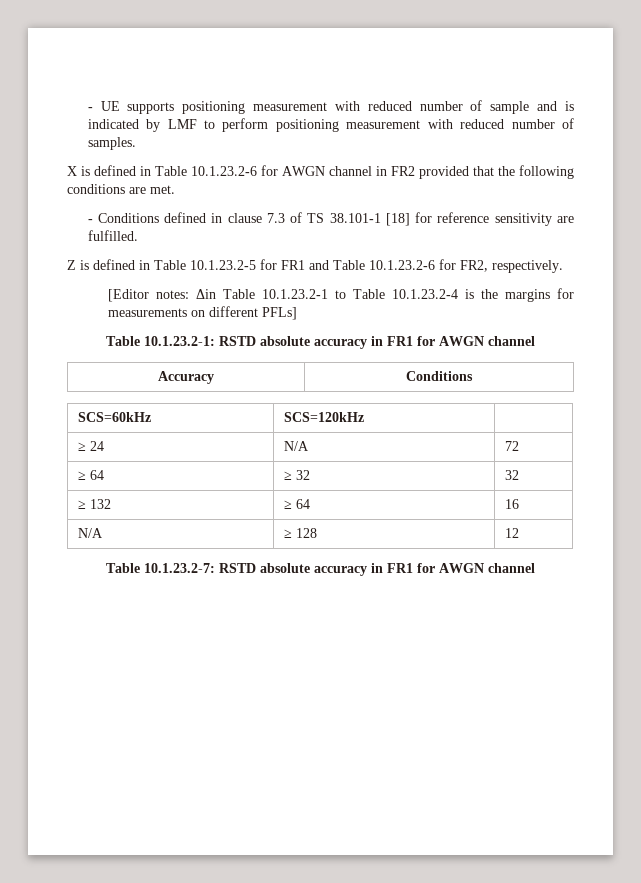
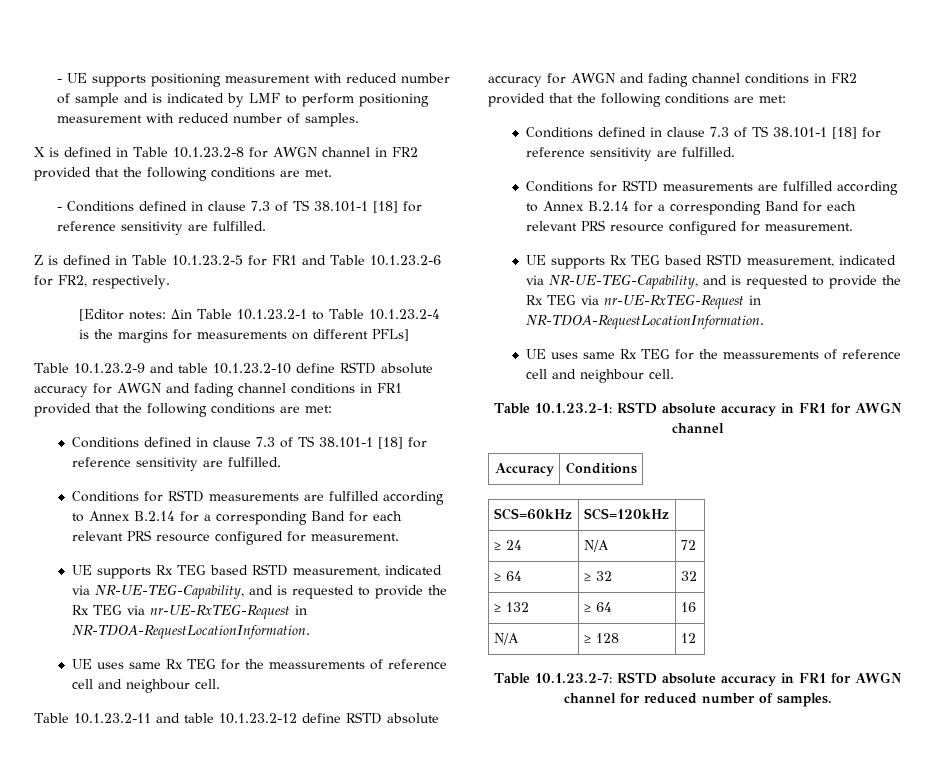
- X is defined in Table 10.1.23.2-6 for AWGN channel in FR2 provided that the following conditions are met.
+ X is defined in Table 10.1.23.2-8 for AWGN channel in FR2 provided that the following conditions are met.
+ Table 10.1.23.2-9 and table 10.1.23.2-10 define RSTD absolute accuracy for AWGN and fading channel conditions in FR1 provided that the following conditions are met:
+ Conditions defined in clause 7.3 of TS 38.101-1 [18] for reference sensitivity are fulfilled.
+ Conditions for RSTD measurements are fulfilled according to Annex B.2.14 for a corresponding Band for each relevant PRS resource configured for measurement.
+ UE supports Rx TEG based RSTD measurement, indicated via NR-UE-TEG-Capability, and is requested to provide the Rx TEG via nr-UE-RxTEG-Request in NR-TDOA-RequestLocationInformation.
+ UE uses same Rx TEG for the meassurements of reference cell and neighbour cell.
+ Table 10.1.23.2-11 and table 10.1.23.2-12 define RSTD absolute accuracy for AWGN and fading channel conditions in FR2 provided that the following conditions are met:
+ Conditions defined in clause 7.3 of TS 38.101-1 [18] for reference sensitivity are fulfilled.
+ Conditions for RSTD measurements are fulfilled according to Annex B.2.14 for a corresponding Band for each relevant PRS resource configured for measurement.
+ UE supports Rx TEG based RSTD measurement, indicated via NR-UE-TEG-Capability, and is requested to provide the Rx TEG via nr-UE-RxTEG-Request in NR-TDOA-RequestLocationInformation.
+ UE uses same Rx TEG for the meassurements of reference cell and neighbour cell.
- Table 10.1.23.2-7: RSTD absolute accuracy in FR1 for AWGN channel
+ Table 10.1.23.2-7: RSTD absolute accuracy in FR1 for AWGN channel for reduced number of samples.

